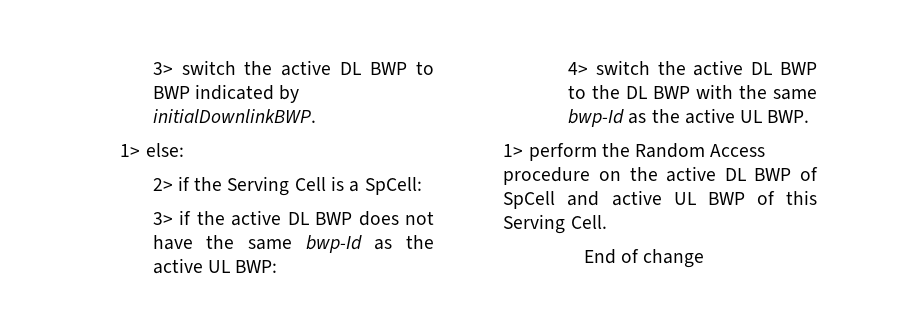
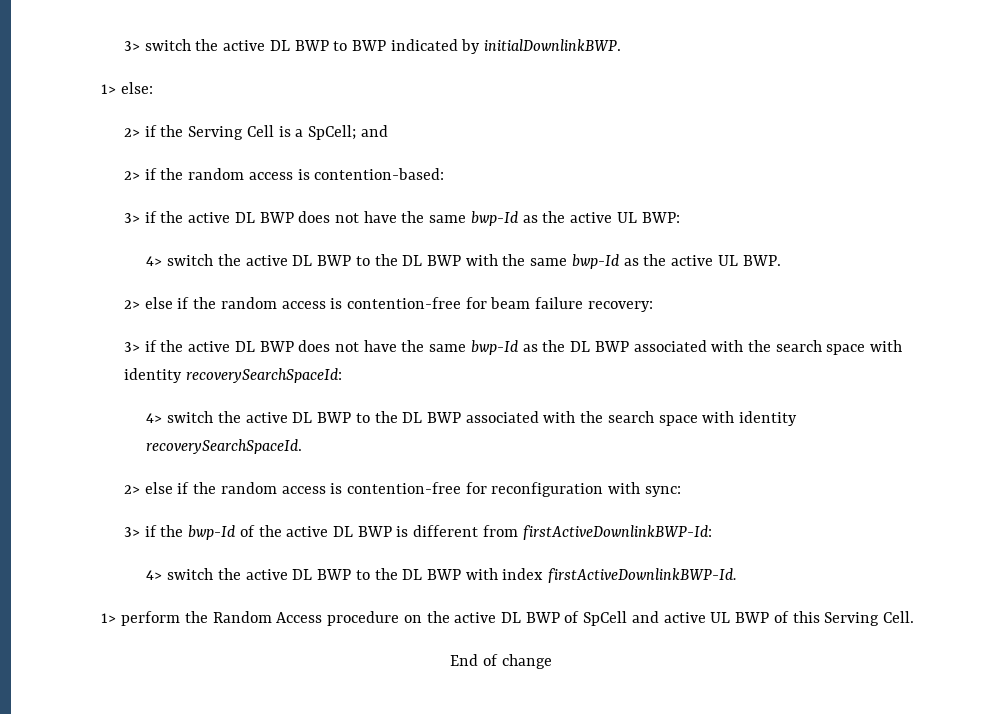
- 2> if the Serving Cell is a SpCell:
+ 2> if the Serving Cell is a SpCell; and
+ 2> if the random access is contention-based:
+ 2> else if the random access is contention-free for beam failure recovery:
+ 3> if the active DL BWP does not have the same bwp-Id as the DL BWP associated with the search space with identity recoverySearchSpaceId:
+ 4> switch the active DL BWP to the DL BWP associated with the search space with identity recoverySearchSpaceId.
+ 2> else if the random access is contention-free for reconfiguration with sync:
+ 3> if the bwp-Id of the active DL BWP is different from firstActiveDownlinkBWP-Id:
+ 4> switch the active DL BWP to the DL BWP with index firstActiveDownlinkBWP-Id.

